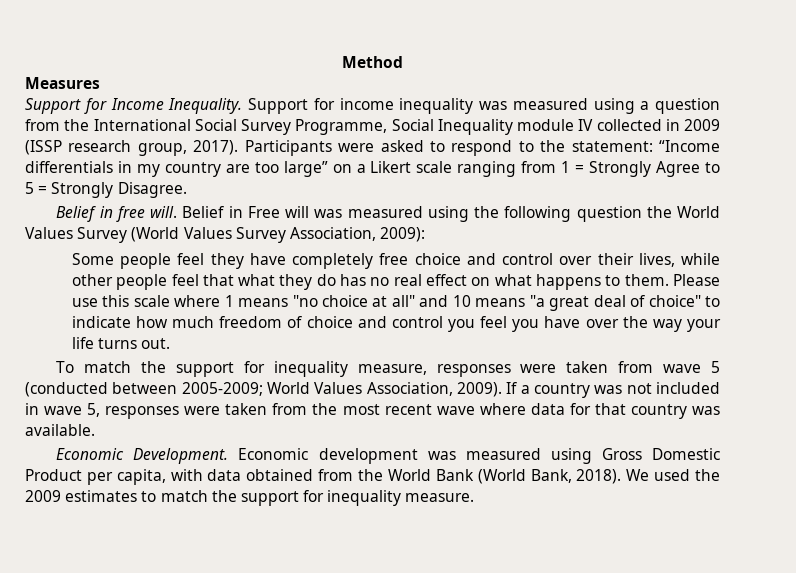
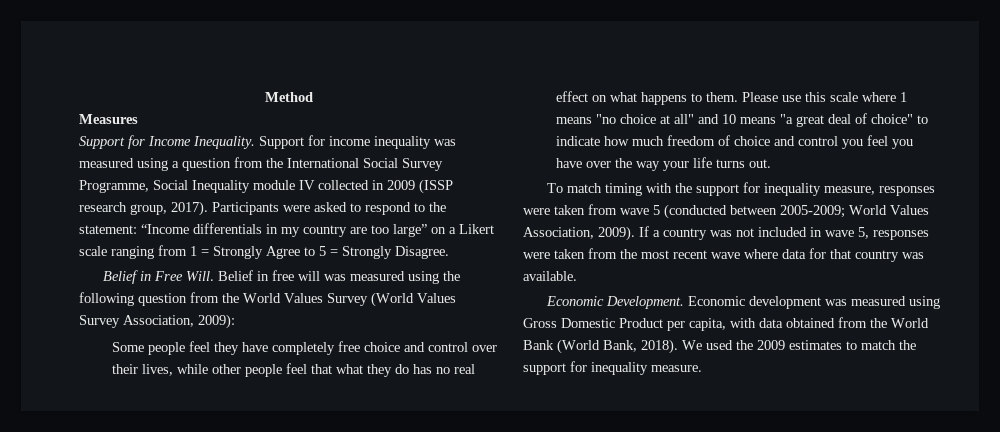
- Belief in free will. Belief in Free will was measured using the following question the World Values Survey (World Values Survey Association, 2009):
+ Belief in Free Will. Belief in free will was measured using the following question from the World Values Survey (World Values Survey Association, 2009):
- To match the support for inequality measure, responses were taken from wave 5 (conducted between 2005-2009; World Values Association, 2009).
+ To match timing with the support for inequality measure, responses were taken from wave 5 (conducted between 2005-2009; World Values Association, 2009).

